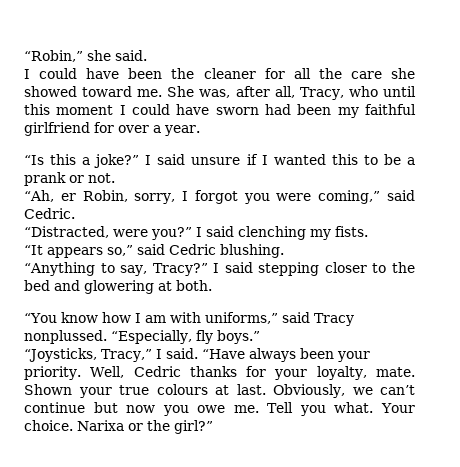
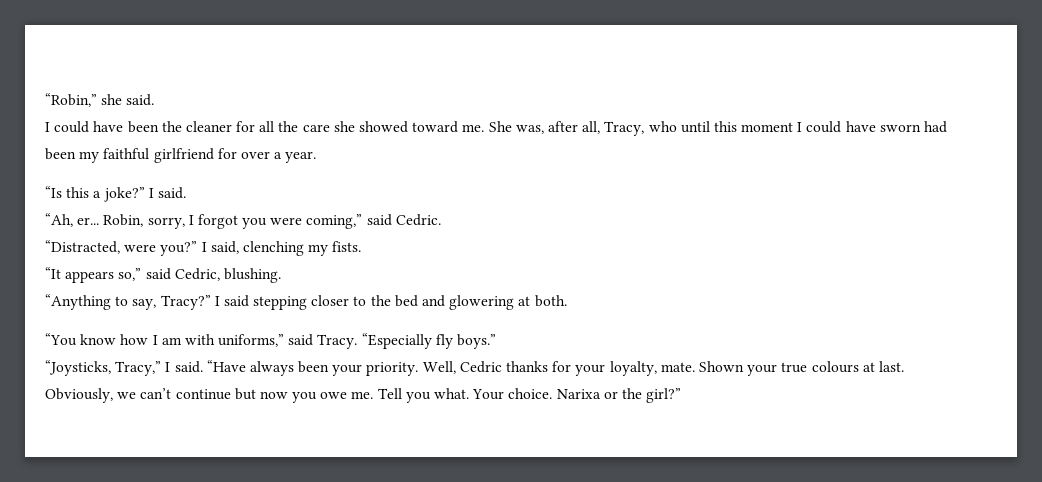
- “Is this a joke?” I said unsure if I wanted this to be a prank or not.
+ “Is this a joke?” I said.
- “Ah, er Robin, sorry, I forgot you were coming,” said Cedric.
+ “Ah, er... Robin, sorry, I forgot you were coming,” said Cedric.
- I said clenching my fists.
+ I said, clenching my fists.
- “It appears so,” said Cedric blushing.
+ “It appears so,” said Cedric, blushing.
- “You know how I am with uniforms,” said Tracy nonplussed. “Especially, fly boys.”
+ “You know how I am with uniforms,” said Tracy. “Especially fly boys.”

